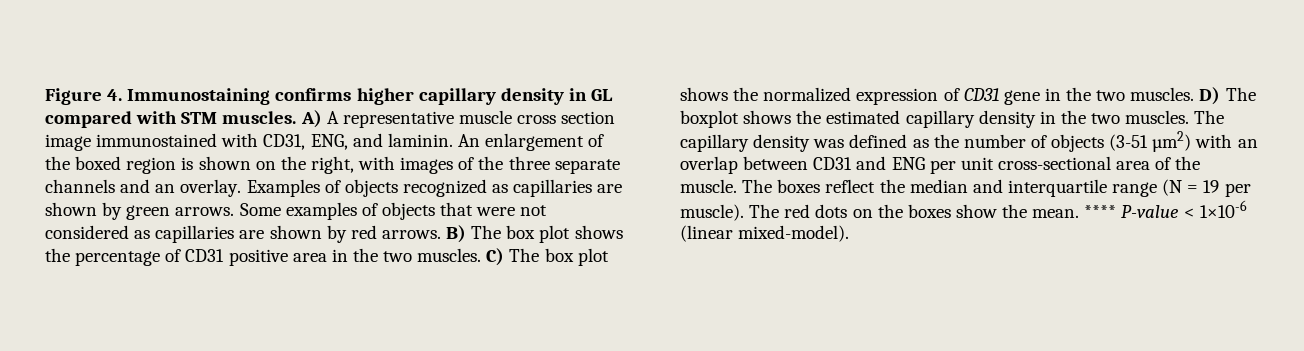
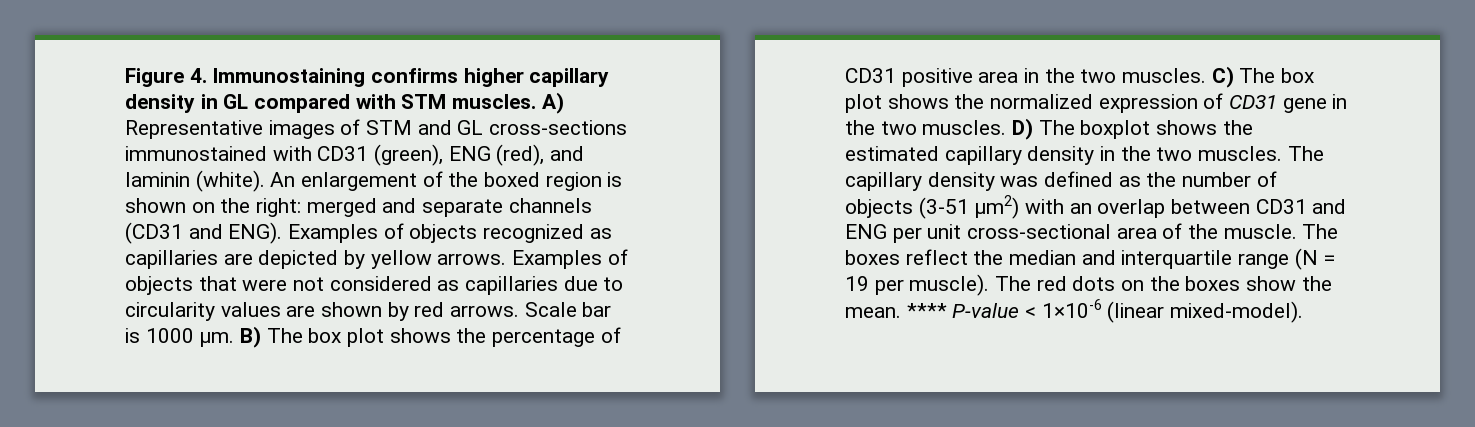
- A) A representative muscle cross section image immunostained with CD31, ENG, and laminin.
+ A) Representative images of STM and GL cross-sections immunostained with CD31 (green), ENG (red), and laminin (white).
- An enlargement of the boxed region is shown on the right, with images of the three separate channels and an overlay.
+ An enlargement of the boxed region is shown on the right: merged and separate channels (CD31 and ENG).
- Examples of objects recognized as capillaries are shown by green arrows. Some examples of objects that were not considered as capillaries are shown by red arrows.
+ Examples of objects recognized as capillaries are depicted by yellow arrows. Examples of objects that were not considered as capillaries due to circularity values are shown by red arrows.
+ Scale bar is 1000 μm.

